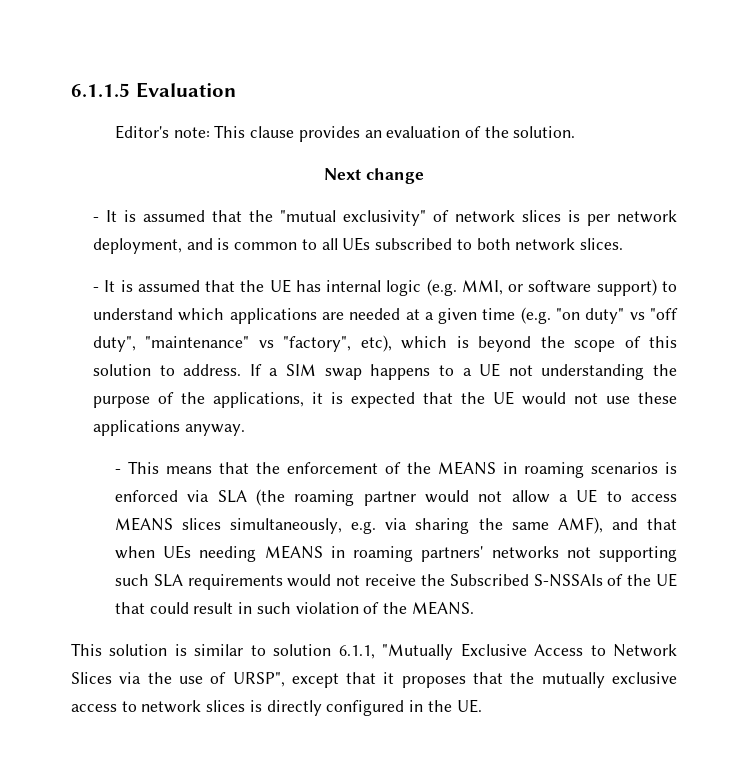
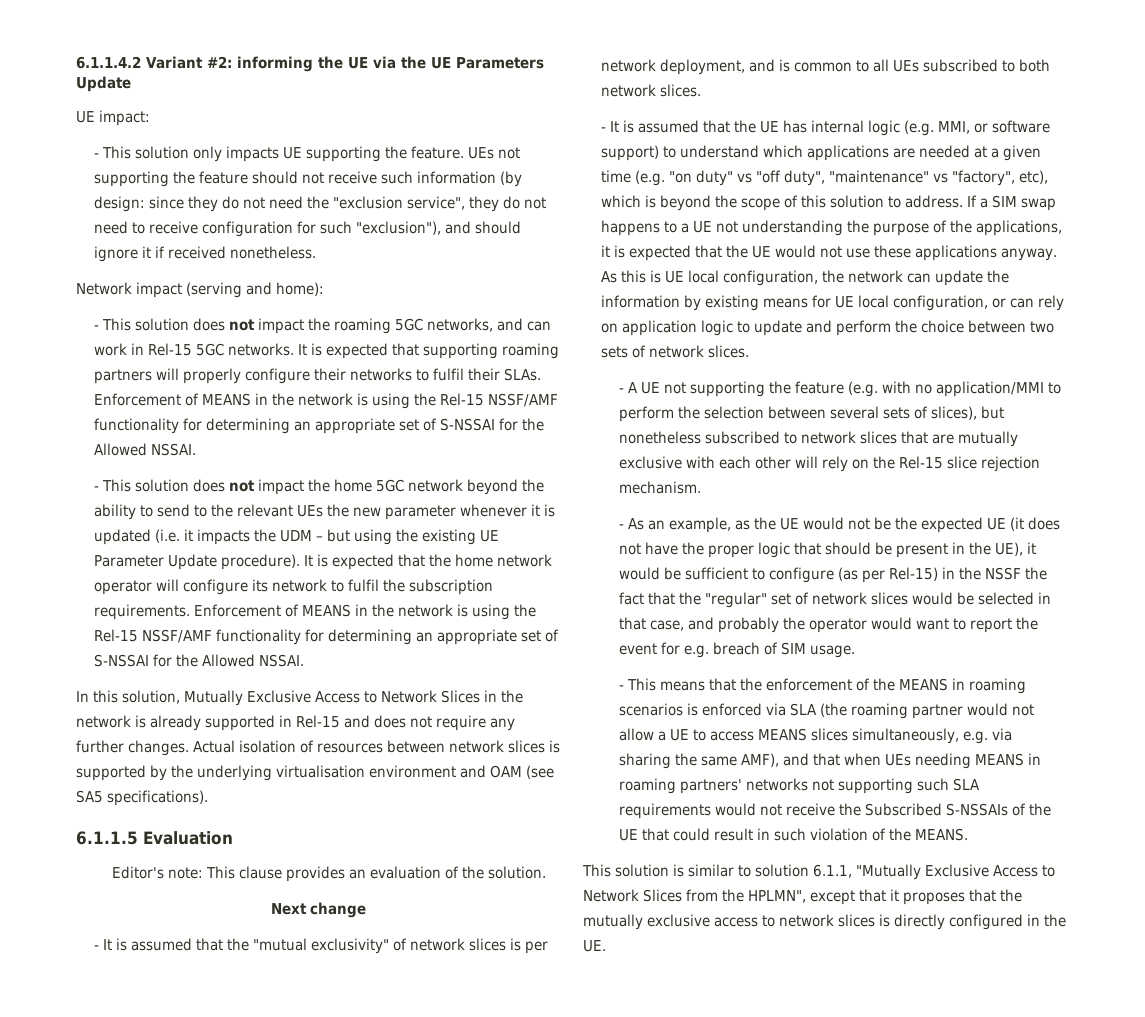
+ 6.1.1.4.2 Variant #2: informing the UE via the UE Parameters Update
+ UE impact:
+ - This solution only impacts UE supporting the feature. UEs not supporting the feature should not receive such information (by design: since they do not need the "exclusion service", they do not need to receive configuration for such "exclusion"), and should ignore it if received nonetheless.
+ Network impact (serving and home):
+ - This solution does not impact the roaming 5GC networks, and can work in Rel-15 5GC networks. It is expected that supporting roaming partners will properly configure their networks to fulfil their SLAs. Enforcement of MEANS in the network is using the Rel-15 NSSF/AMF functionality for determining an appropriate set of S-NSSAI for the Allowed NSSAI.
+ - This solution does not impact the home 5GC network beyond the ability to send to the relevant UEs the new parameter whenever it is updated (i.e. it impacts the UDM – but using the existing UE Parameter Update procedure). It is expected that the home network operator will configure its network to fulfil the subscription requirements. Enforcement of MEANS in the network is using the Rel-15 NSSF/AMF functionality for determining an appropriate set of S-NSSAI for the Allowed NSSAI.
+ In this solution, Mutually Exclusive Access to Network Slices in the network is already supported in Rel-15 and does not require any further changes. Actual isolation of resources between network slices is supported by the underlying virtualisation environment and OAM (see SA5 specifications).
+ As this is UE local configuration, the network can update the information by existing means for UE local configuration, or can rely on application logic to update and perform the choice between two sets of network slices.
+ - A UE not supporting the feature (e.g. with no application/MMI to perform the selection between several sets of slices), but nonetheless subscribed to network slices that are mutually exclusive with each other will rely on the Rel-15 slice rejection mechanism.
+ - As an example, as the UE would not be the expected UE (it does not have the proper logic that should be present in the UE), it would be sufficient to configure (as per Rel-15) in the NSSF the fact that the "regular" set of network slices would be selected in that case, and probably the operator would want to report the event for e.g. breach of SIM usage.
- This solution is similar to solution 6.1.1, "Mutually Exclusive Access to Network Slices via the use of URSP", except that it proposes that the mutually exclusive access to network slices is directly configured in the UE.
+ This solution is similar to solution 6.1.1, "Mutually Exclusive Access to Network Slices from the HPLMN", except that it proposes that the mutually exclusive access to network slices is directly configured in the UE.

